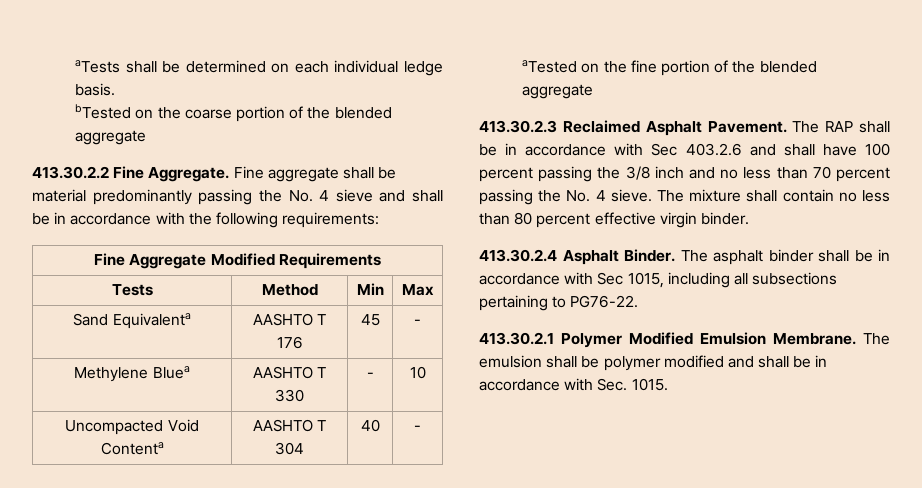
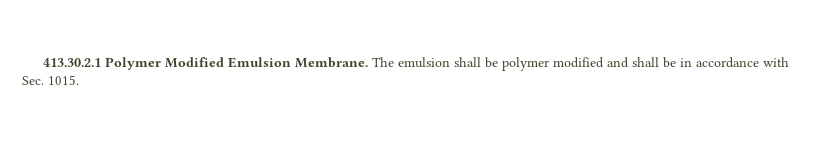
- aTests shall be determined on each individual ledge basis.
- bTested on the coarse portion of the blended aggregate
- 413.30.2.2 Fine Aggregate. Fine aggregate shall be material predominantly passing the No. 4 sieve and shall be in accordance with the following requirements:
- Fine Aggregate Modified Requirements
- Tests | Method | Min | Max
- Sand Equivalenta | AASHTO T 176 | 45 | -
- Methylene Bluea | AASHTO T 330 | - | 10
- Uncompacted Void Contenta | AASHTO T 304 | 40 | -
- aTested on the fine portion of the blended aggregate
- 413.30.2.3 Reclaimed Asphalt Pavement. The RAP shall be in accordance with Sec 403.2.6 and shall have 100 percent passing the 3/8 inch and no less than 70 percent passing the No. 4 sieve. The mixture shall contain no less than 80 percent effective virgin binder.
- 413.30.2.4 Asphalt Binder. The asphalt binder shall be in accordance with Sec 1015, including all subsections pertaining to PG76-22.

